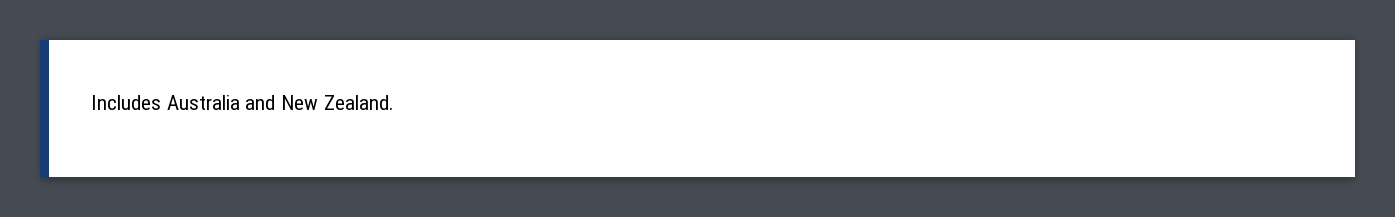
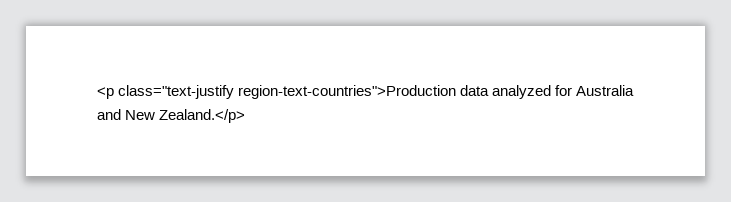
- Includes Australia and New Zealand.
+ <p class="text-justify region-text-countries">Production data analyzed for Australia and New Zealand.</p>

